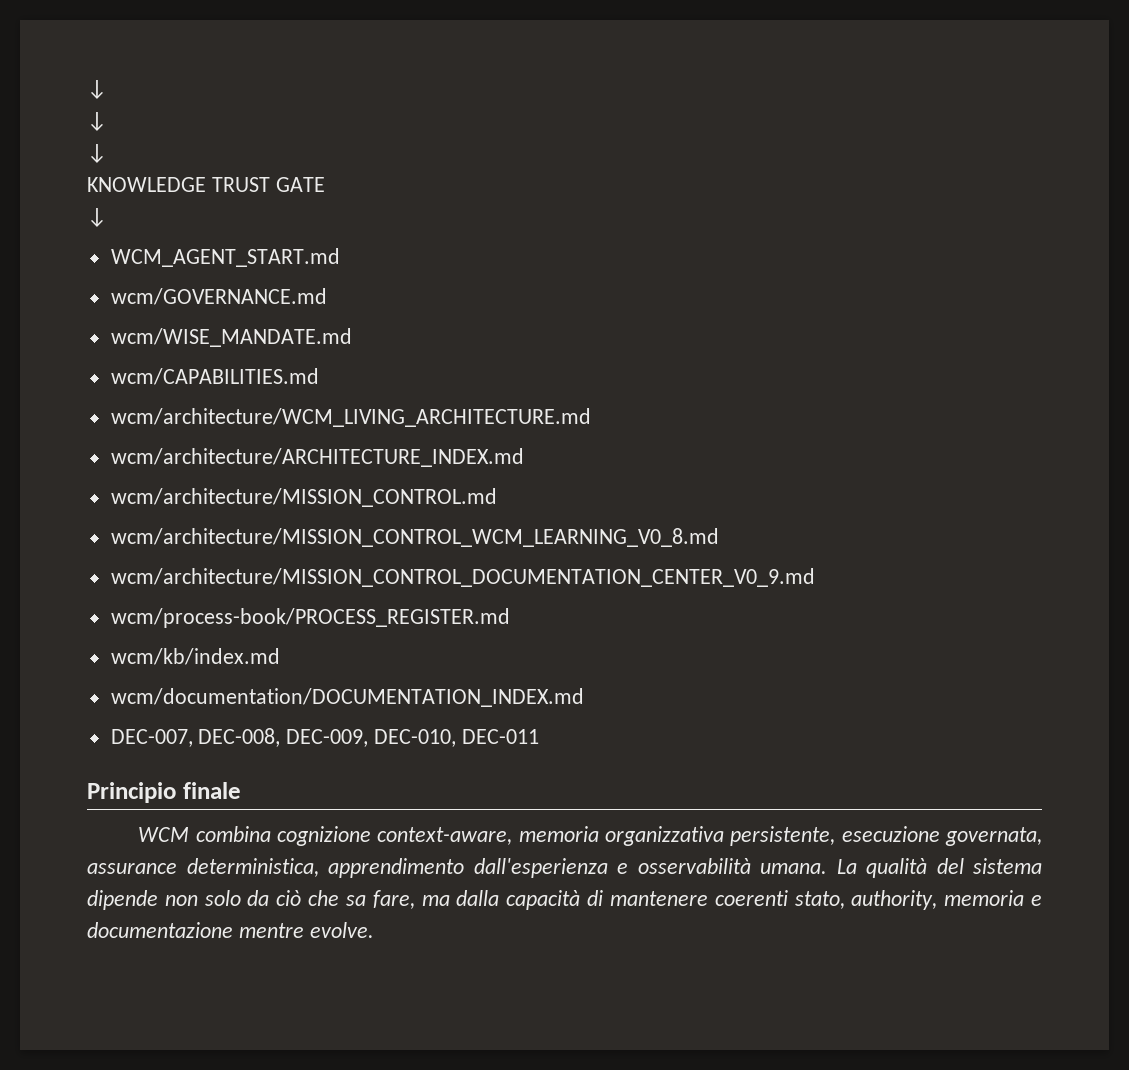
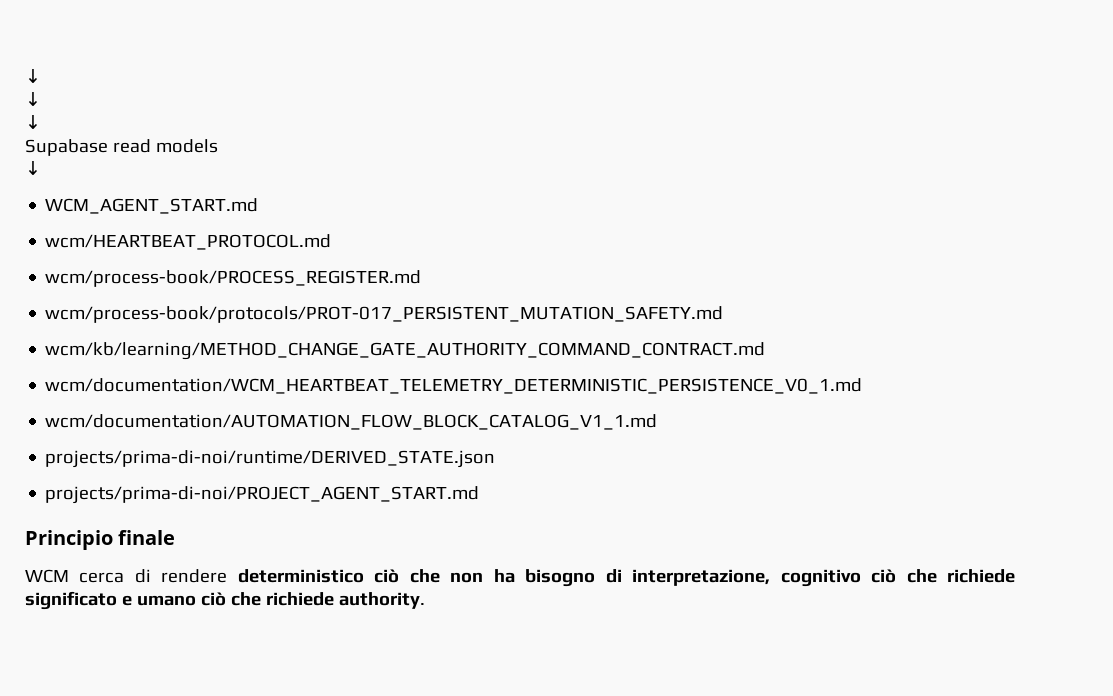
- KNOWLEDGE TRUST GATE
+ Supabase read models
- wcm/GOVERNANCE.md
- wcm/WISE_MANDATE.md
- wcm/CAPABILITIES.md
- wcm/architecture/WCM_LIVING_ARCHITECTURE.md
- wcm/architecture/ARCHITECTURE_INDEX.md
- wcm/architecture/MISSION_CONTROL.md
- wcm/architecture/MISSION_CONTROL_WCM_LEARNING_V0_8.md
- wcm/architecture/MISSION_CONTROL_DOCUMENTATION_CENTER_V0_9.md
+ wcm/HEARTBEAT_PROTOCOL.md
  wcm/process-book/PROCESS_REGISTER.md
- wcm/kb/index.md
- wcm/documentation/DOCUMENTATION_INDEX.md
- DEC-007, DEC-008, DEC-009, DEC-010, DEC-011
+ wcm/process-book/protocols/PROT-017_PERSISTENT_MUTATION_SAFETY.md
+ wcm/kb/learning/METHOD_CHANGE_GATE_AUTHORITY_COMMAND_CONTRACT.md
+ wcm/documentation/WCM_HEARTBEAT_TELEMETRY_DETERMINISTIC_PERSISTENCE_V0_1.md
+ wcm/documentation/AUTOMATION_FLOW_BLOCK_CATALOG_V1_1.md
+ projects/prima-di-noi/runtime/DERIVED_STATE.json
+ projects/prima-di-noi/PROJECT_AGENT_START.md
  Principio finale
- WCM combina cognizione context-aware, memoria organizzativa persistente, esecuzione governata, assurance deterministica, apprendimento dall'esperienza e osservabilità umana. La qualità del sistema dipende non solo da ciò che sa fare, ma dalla capacità di mantenere coerenti stato, authority, memoria e documentazione mentre evolve.
+ WCM cerca di rendere deterministico ciò che non ha bisogno di interpretazione, cognitivo ciò che richiede significato e umano ciò che richiede authority.

